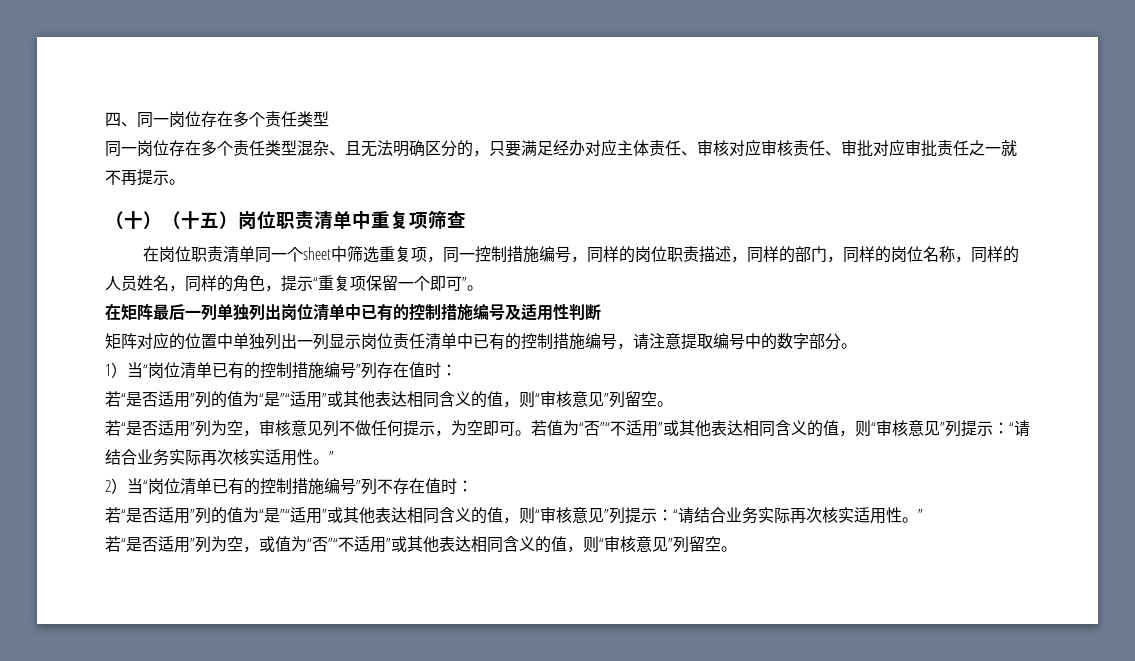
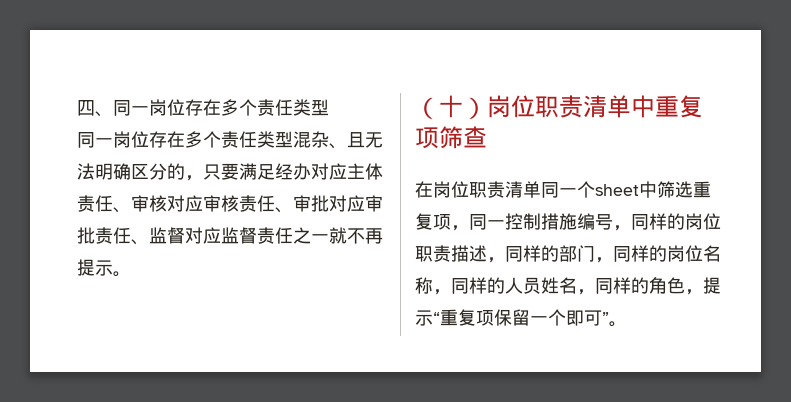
- 同一岗位存在多个责任类型混杂、且无法明确区分的，只要满足经办对应主体责任、审核对应审核责任、审批对应审批责任之一就不再提示。
+ 同一岗位存在多个责任类型混杂、且无法明确区分的，只要满足经办对应主体责任、审核对应审核责任、审批对应审批责任、监督对应监督责任之一就不再提示。
- （十）（十五）岗位职责清单中重复项筛查
+ （十）岗位职责清单中重复项筛查
- 在矩阵最后一列单独列出岗位清单中已有的控制措施编号及适用性判断
- 矩阵对应的位置中单独列出一列显示岗位责任清单中已有的控制措施编号，请注意提取编号中的数字部分。
- 1）当“岗位清单已有的控制措施编号”列存在值时：
- 若“是否适用”列的值为“是”“适用”或其他表达相同含义的值，则“审核意见”列留空。
- 若“是否适用”列为空，审核意见列不做任何提示，为空即可。若值为“否”“不适用”或其他表达相同含义的值，则“审核意见”列提示：“请结合业务实际再次核实适用性。”
- 2）当“岗位清单已有的控制措施编号”列不存在值时：
- 若“是否适用”列的值为“是”“适用”或其他表达相同含义的值，则“审核意见”列提示：“请结合业务实际再次核实适用性。”
- 若“是否适用”列为空，或值为“否”“不适用”或其他表达相同含义的值，则“审核意见”列留空。

